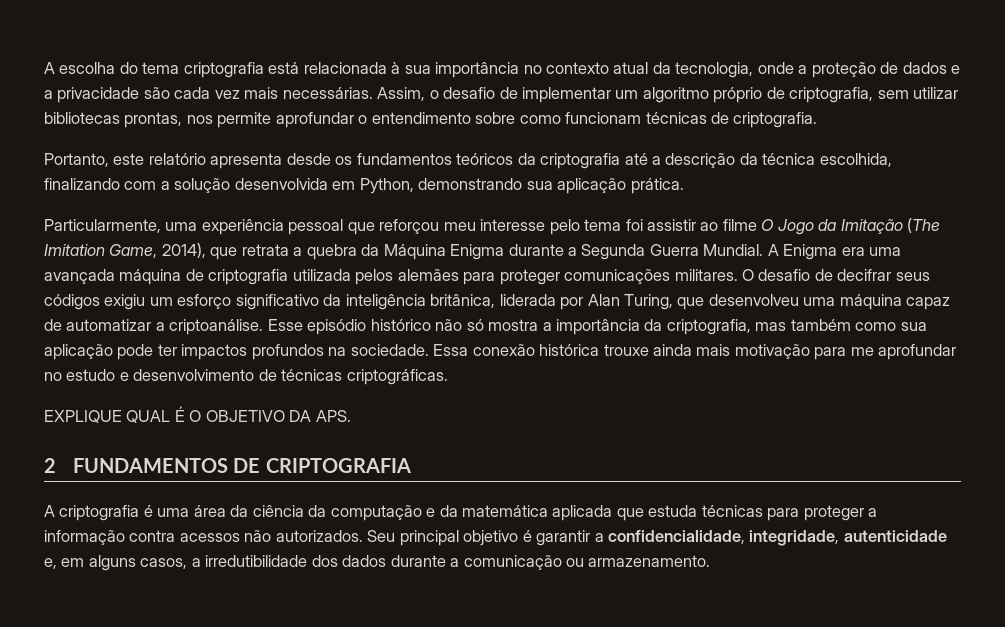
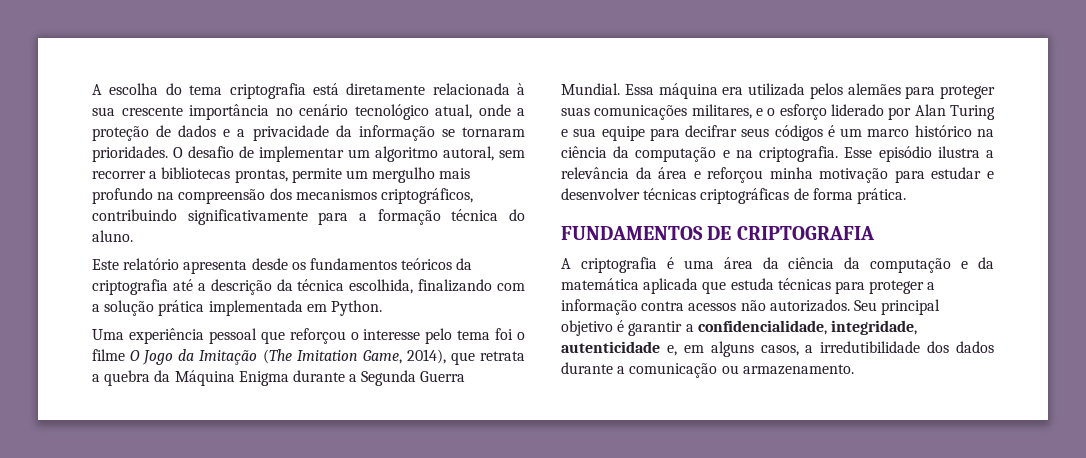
- A escolha do tema criptografia está relacionada à sua importância no contexto atual da tecnologia, onde a proteção de dados e a privacidade são cada vez mais necessárias. Assim, o desafio de implementar um algoritmo próprio de criptografia, sem utilizar bibliotecas prontas, nos permite aprofundar o entendimento sobre como funcionam técnicas de criptografia.
- Portanto, este relatório apresenta desde os fundamentos teóricos da criptografia até a descrição da técnica escolhida, finalizando com a solução desenvolvida em Python, demonstrando sua aplicação prática.
- Particularmente, uma experiência pessoal que reforçou meu interesse pelo tema foi assistir ao filme O Jogo da Imitação (The Imitation Game, 2014), que retrata a quebra da Máquina Enigma durante a Segunda Guerra Mundial.
+ A escolha do tema criptografia está diretamente relacionada à sua crescente importância no cenário tecnológico atual, onde a proteção de dados e a privacidade da informação se tornaram prioridades. O desafio de implementar um algoritmo autoral, sem recorrer a bibliotecas prontas, permite um mergulho mais profundo na compreensão dos mecanismos criptográficos, contribuindo significativamente para a formação técnica do aluno.
+ Este relatório apresenta desde os fundamentos teóricos da criptografia até a descrição da técnica escolhida, finalizando com a solução prática implementada em Python.
+ Uma experiência pessoal que reforçou o interesse pelo tema foi o filme O Jogo da Imitação (The Imitation Game, 2014), que retrata a quebra da Máquina Enigma durante a Segunda Guerra Mundial.
- A Enigma era uma avançada máquina de criptografia utilizada pelos alemães para proteger comunicações militares. O desafio de decifrar seus códigos exigiu um esforço significativo da inteligência britânica, liderada por Alan Turing, que desenvolveu uma máquina capaz de automatizar a criptoanálise. Esse episódio histórico não só mostra a importância da criptografia, mas também como sua aplicação pode ter impactos profundos na sociedade. Essa conexão histórica trouxe ainda mais motivação para me aprofundar no estudo e desenvolvimento de técnicas criptográficas.
- EXPLIQUE QUAL É O OBJETIVO DA APS.
- 2 FUNDAMENTOS DE CRIPTOGRAFIA
+ Essa máquina era utilizada pelos alemães para proteger suas comunicações militares, e o esforço liderado por Alan Turing e sua equipe para decifrar seus códigos é um marco histórico na ciência da computação e na criptografia. Esse episódio ilustra a relevância da área e reforçou minha motivação para estudar e desenvolver técnicas criptográficas de forma prática.
+ FUNDAMENTOS DE CRIPTOGRAFIA

